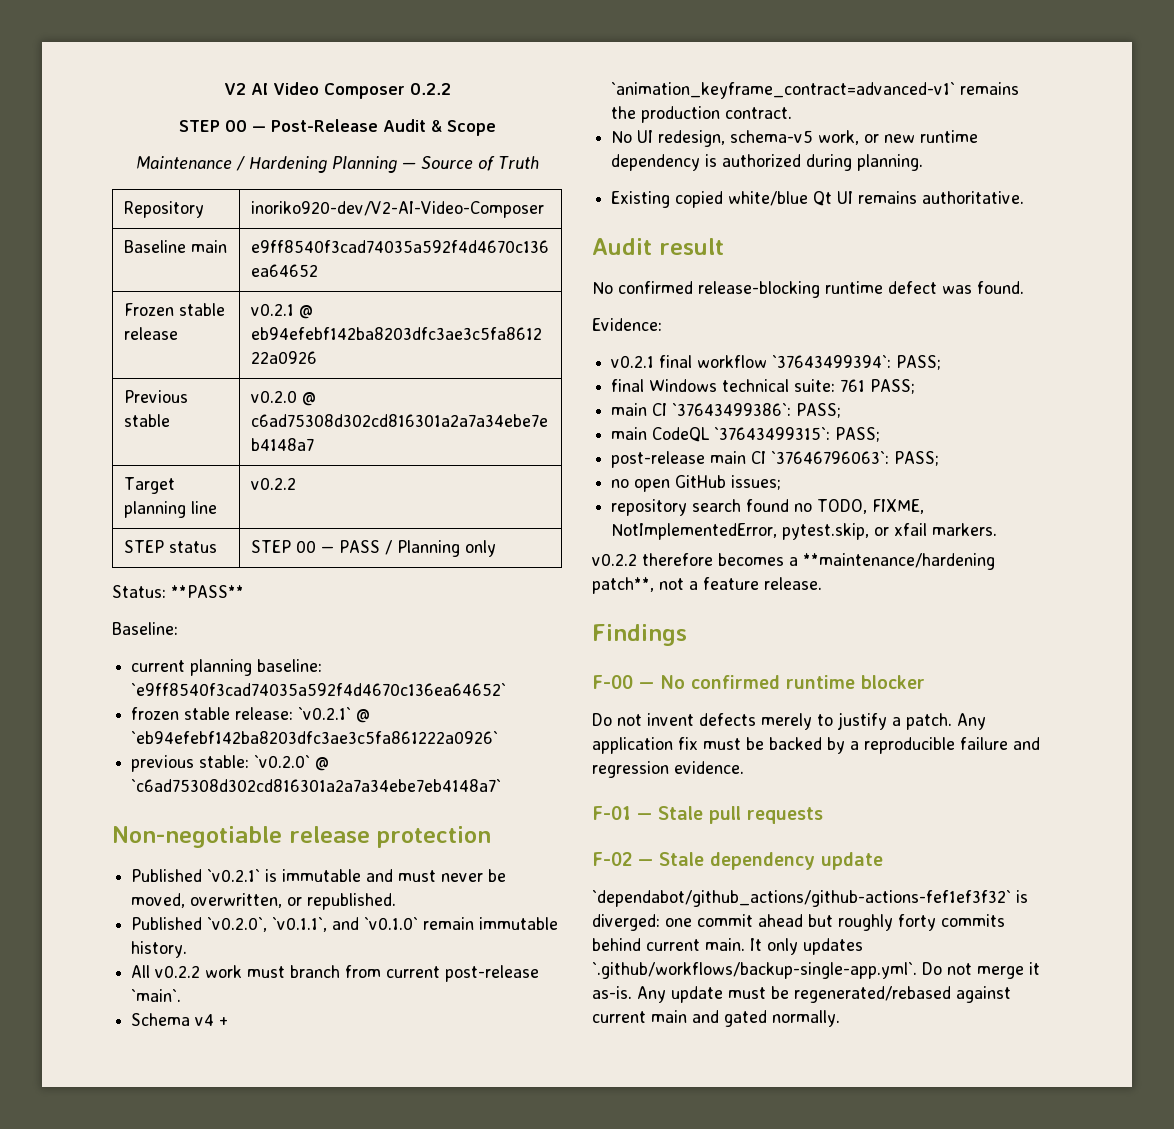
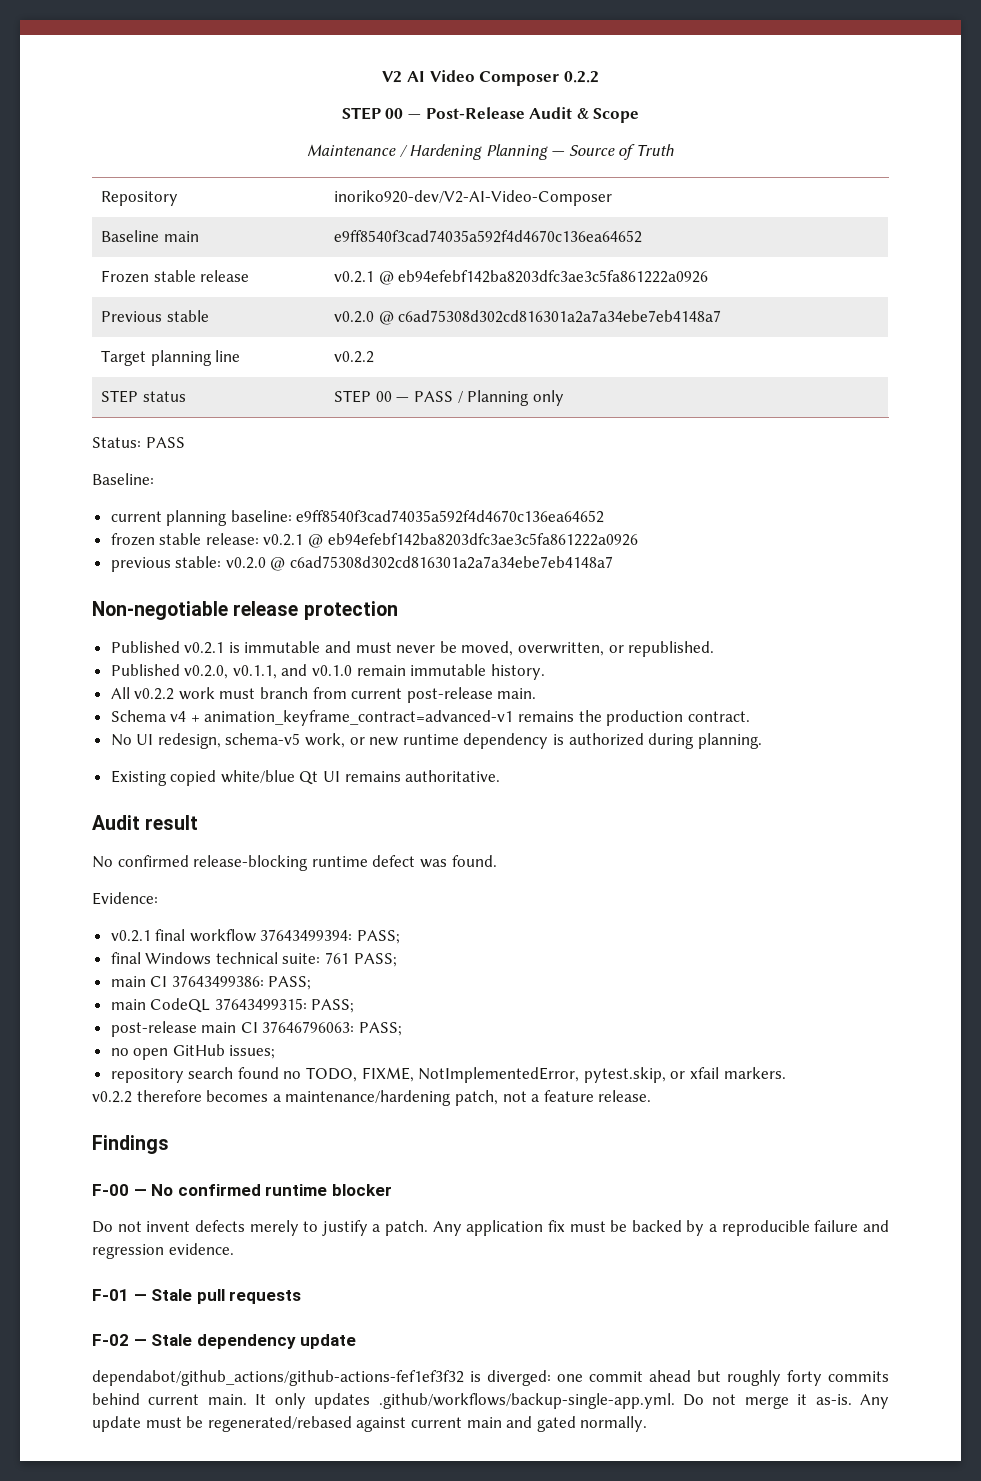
- Status: **PASS**
+ Status: PASS
- current planning baseline: `e9ff8540f3cad74035a592f4d4670c136ea64652`
+ current planning baseline: e9ff8540f3cad74035a592f4d4670c136ea64652
- frozen stable release: `v0.2.1` @ `eb94efebf142ba8203dfc3ae3c5fa861222a0926`
+ frozen stable release: v0.2.1 @ eb94efebf142ba8203dfc3ae3c5fa861222a0926
- previous stable: `v0.2.0` @ `c6ad75308d302cd816301a2a7a34ebe7eb4148a7`
+ previous stable: v0.2.0 @ c6ad75308d302cd816301a2a7a34ebe7eb4148a7
- Published `v0.2.1` is immutable and must never be moved, overwritten, or republished.
+ Published v0.2.1 is immutable and must never be moved, overwritten, or republished.
- Published `v0.2.0`, `v0.1.1`, and `v0.1.0` remain immutable history.
+ Published v0.2.0, v0.1.1, and v0.1.0 remain immutable history.
- All v0.2.2 work must branch from current post-release `main`.
+ All v0.2.2 work must branch from current post-release main.
- Schema v4 + `animation_keyframe_contract=advanced-v1` remains the production contract.
+ Schema v4 + animation_keyframe_contract=advanced-v1 remains the production contract.
- v0.2.1 final workflow `37643499394`: PASS;
+ v0.2.1 final workflow 37643499394: PASS;
- main CI `37643499386`: PASS;
+ main CI 37643499386: PASS;
- main CodeQL `37643499315`: PASS;
+ main CodeQL 37643499315: PASS;
- post-release main CI `37646796063`: PASS;
+ post-release main CI 37646796063: PASS;
- v0.2.2 therefore becomes a **maintenance/hardening patch**, not a feature release.
+ v0.2.2 therefore becomes a maintenance/hardening patch, not a feature release.
- `dependabot/github_actions/github-actions-fef1ef3f32` is diverged: one commit ahead but roughly forty commits behind current main.
+ dependabot/github_actions/github-actions-fef1ef3f32 is diverged: one commit ahead but roughly forty commits behind current main.
- It only updates `.github/workflows/backup-single-app.yml`. Do not merge it as-is.
+ It only updates .github/workflows/backup-single-app.yml. Do not merge it as-is.

